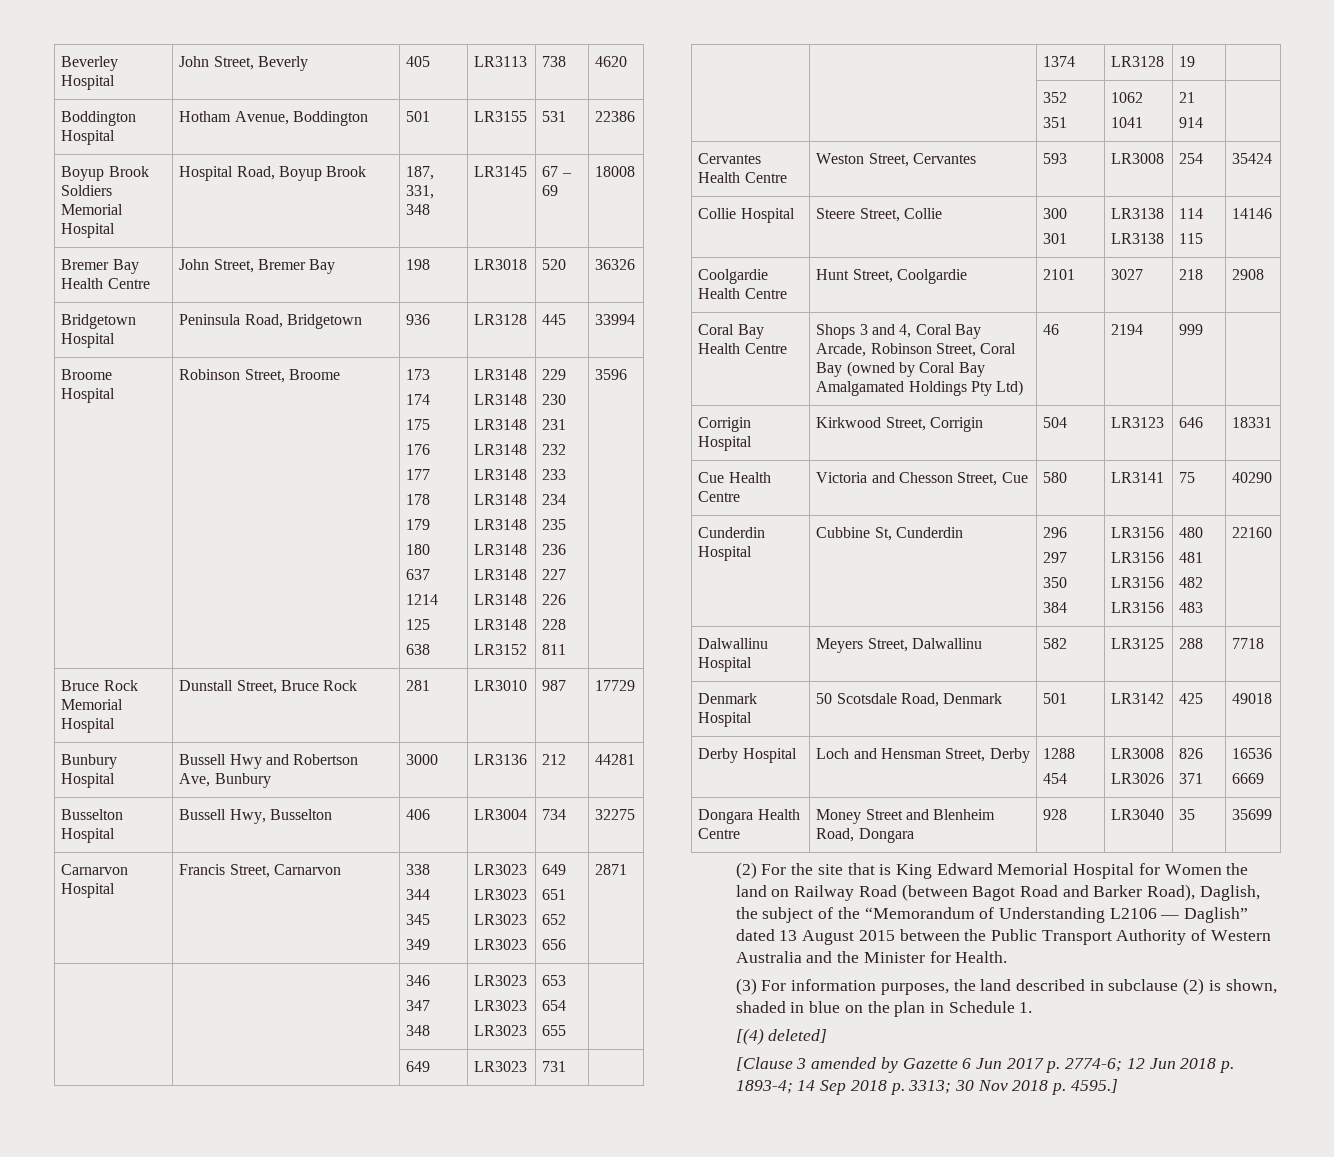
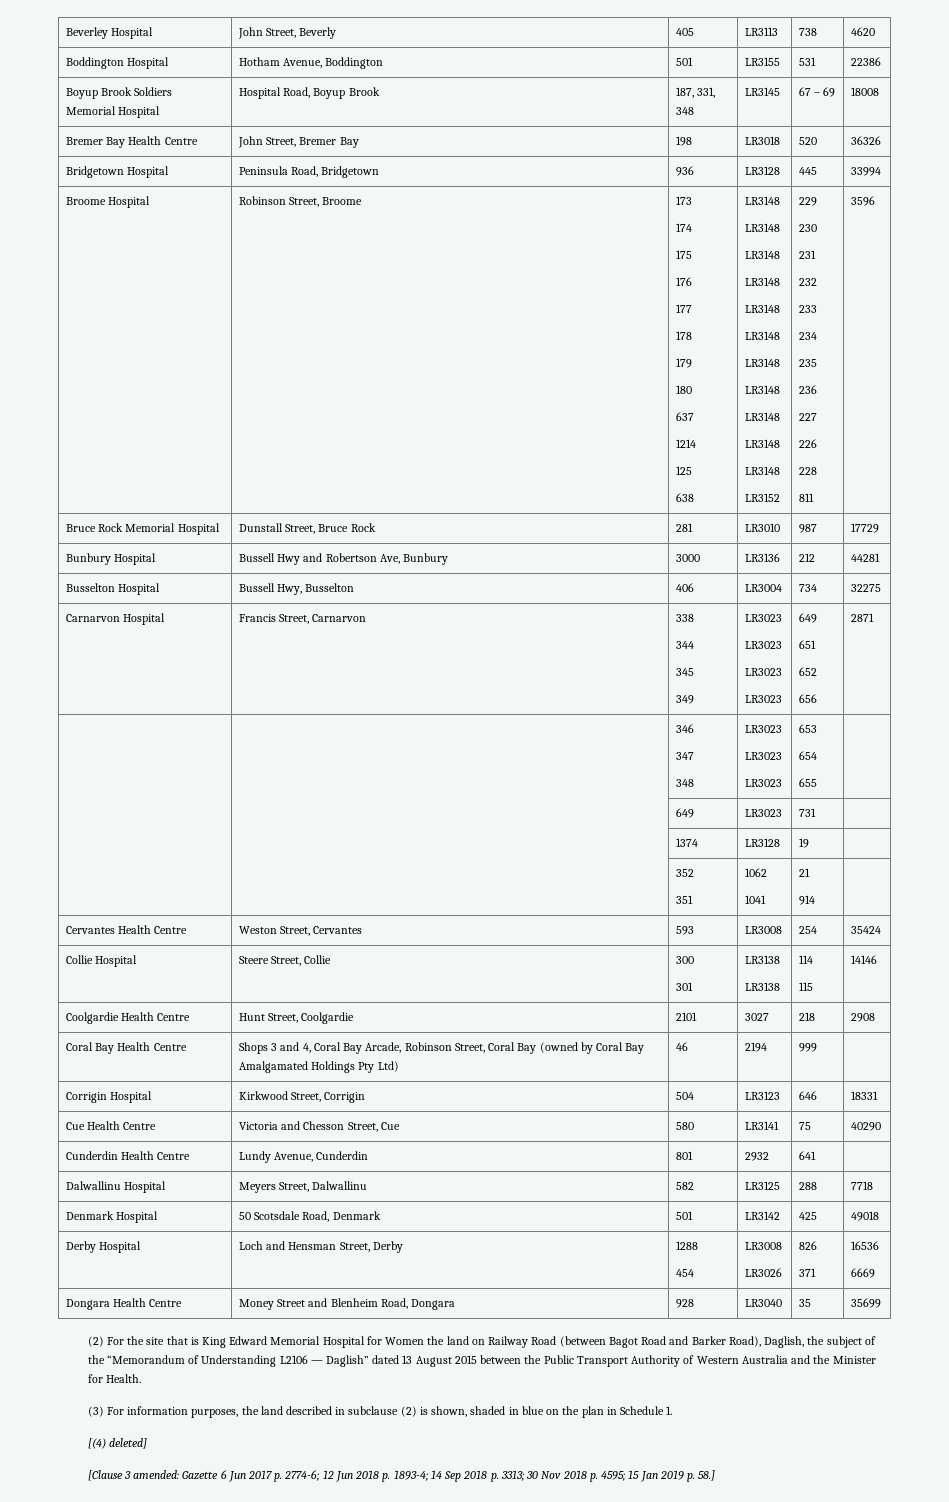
- Cunderdin Hospital | Cubbine St, Cunderdin | 296
- 297
- 350
- 384 | LR3156
- LR3156
- LR3156
- LR3156 | 480
- 481
- 482
- 483 | 22160
+ Cunderdin Health Centre | Lundy Avenue, Cunderdin | 801 | 2932 | 641 |
- [Clause 3 amended by Gazette 6 Jun 2017 p. 2774-6; 12 Jun 2018 p. 1893-4; 14 Sep 2018 p. 3313; 30 Nov 2018 p. 4595.]
+ [Clause 3 amended: Gazette 6 Jun 2017 p. 2774-6; 12 Jun 2018 p. 1893-4; 14 Sep 2018 p. 3313; 30 Nov 2018 p. 4595; 15 Jan 2019 p. 58.]

